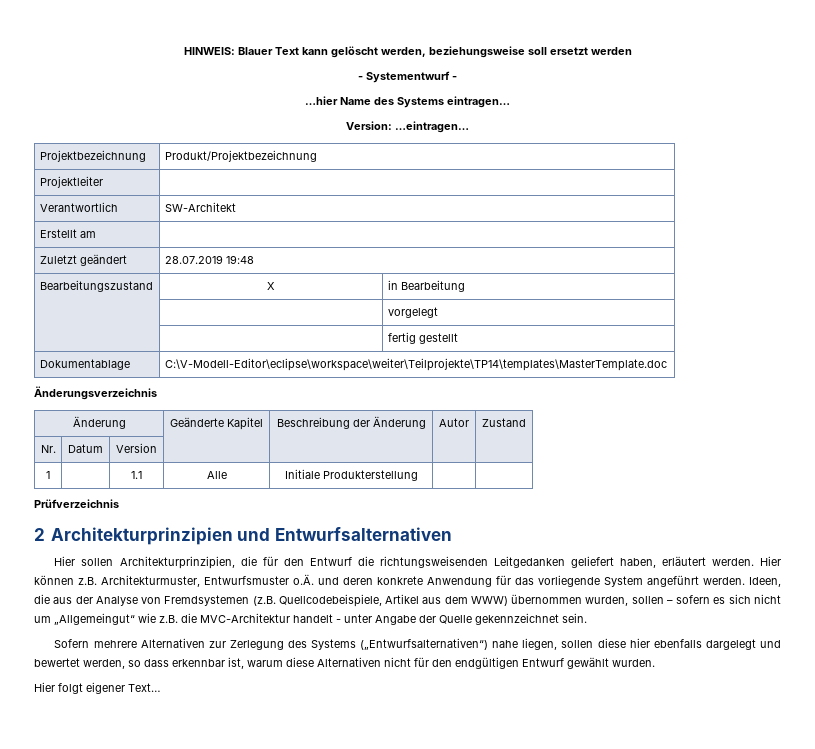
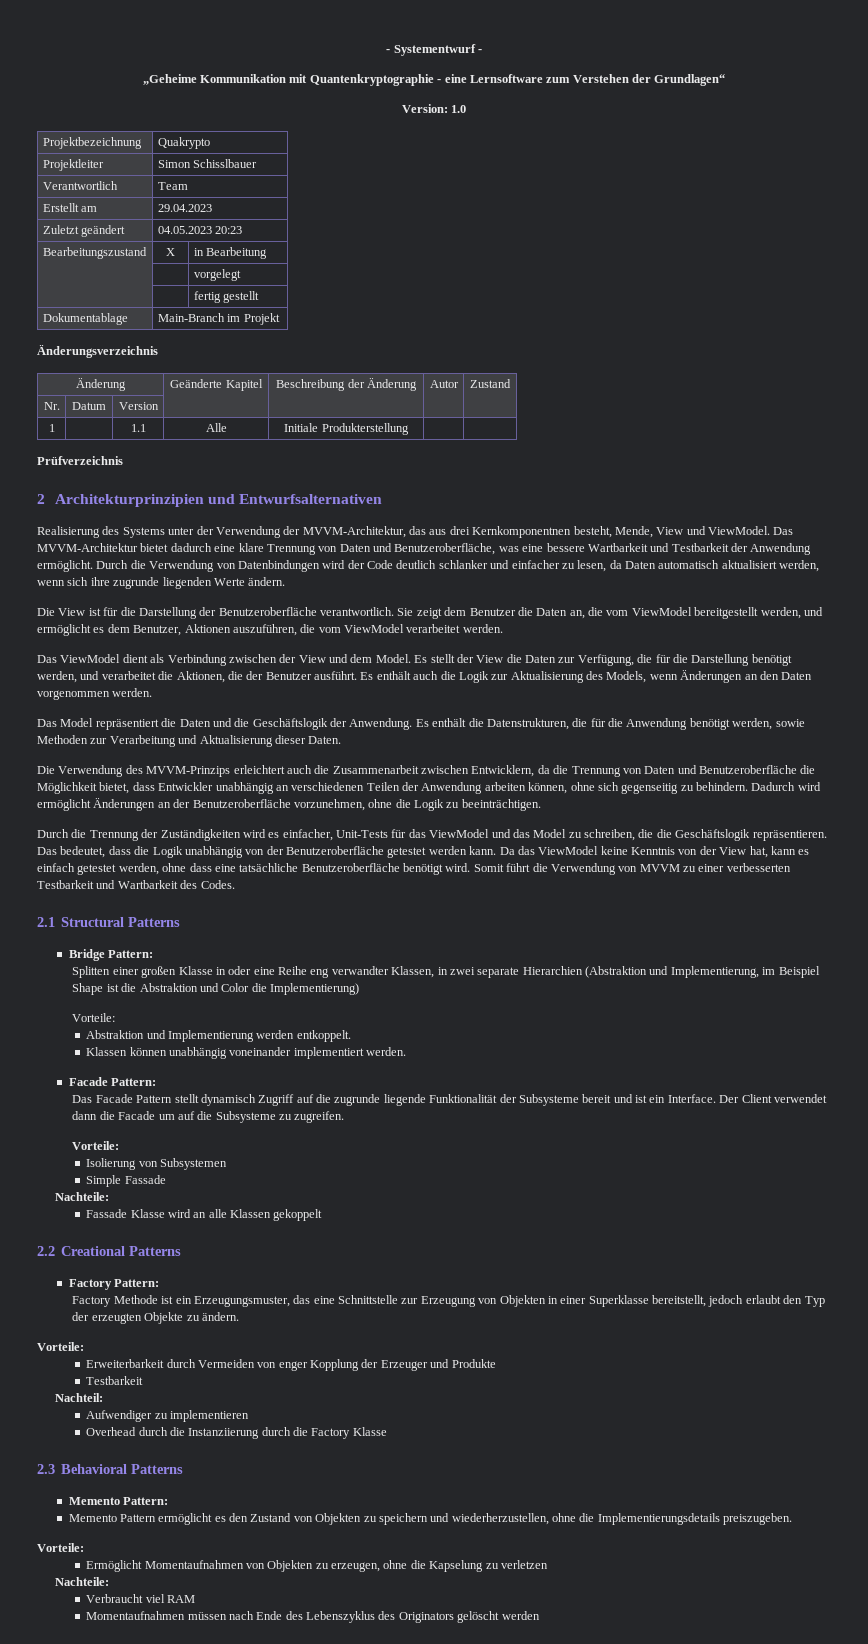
- HINWEIS: Blauer Text kann gelöscht werden, beziehungsweise soll ersetzt werden
  - Systementwurf -
- …hier Name des Systems eintragen…
+ „Geheime Kommunikation mit Quantenkryptographie - eine Lernsoftware zum Verstehen der Grundlagen“
- Version: …eintragen…
+ Version: 1.0
- Projektbezeichnung | Produkt/Projektbezeichnung
+ Projektbezeichnung | Quakrypto
- Projektleiter |
+ Projektleiter | Simon Schisslbauer
- Verantwortlich | SW-Architekt
+ Verantwortlich | Team
- Erstellt am |
+ Erstellt am | 29.04.2023
- Zuletzt geändert | 28.07.2019 19:48
+ Zuletzt geändert | 04.05.2023 20:23
- Dokumentablage | C:\V-Modell-Editor\eclipse\workspace\weiter\Teilprojekte\TP14\templates\MasterTemplate.doc
+ Dokumentablage | Main-Branch im Projekt
- Hier sollen Architekturprinzipien, die für den Entwurf die richtungsweisenden Leitgedanken geliefert haben, erläutert werden. Hier können z.B. Architekturmuster, Entwurfsmuster o.Ä. und deren konkrete Anwendung für das vorliegende System angeführt werden. Ideen, die aus der Analyse von Fremdsystemen (z.B. Quellcodebeispiele, Artikel aus dem WWW) übernommen wurden, sollen – sofern es sich nicht um „Allgemeingut“ wie z.B. die MVC-Architektur handelt - unter Angabe der Quelle gekennzeichnet sein.
- Sofern mehrere Alternativen zur Zerlegung des Systems („Entwurfsalternativen“) nahe liegen, sollen diese hier ebenfalls dargelegt und bewertet werden, so dass erkennbar ist, warum diese Alternativen nicht für den endgültigen Entwurf gewählt wurden.
- Hier folgt eigener Text…
+ Realisierung des Systems unter der Verwendung der MVVM-Architektur, das aus drei Kernkomponentnen besteht, Mende, View und ViewModel. Das MVVM-Architektur bietet dadurch eine klare Trennung von Daten und Benutzeroberfläche, was eine bessere Wartbarkeit und Testbarkeit der Anwendung ermöglicht. Durch die Verwendung von Datenbindungen wird der Code deutlich schlanker und einfacher zu lesen, da Daten automatisch aktualisiert werden, wenn sich ihre zugrunde liegenden Werte ändern.
+ Die View ist für die Darstellung der Benutzeroberfläche verantwortlich. Sie zeigt dem Benutzer die Daten an, die vom ViewModel bereitgestellt werden, und ermöglicht es dem Benutzer, Aktionen auszuführen, die vom ViewModel verarbeitet werden.
+ Das ViewModel dient als Verbindung zwischen der View und dem Model. Es stellt der View die Daten zur Verfügung, die für die Darstellung benötigt werden, und verarbeitet die Aktionen, die der Benutzer ausführt. Es enthält auch die Logik zur Aktualisierung des Models, wenn Änderungen an den Daten vorgenommen werden.
+ Das Model repräsentiert die Daten und die Geschäftslogik der Anwendung. Es enthält die Datenstrukturen, die für die Anwendung benötigt werden, sowie Methoden zur Verarbeitung und Aktualisierung dieser Daten.
+ Die Verwendung des MVVM-Prinzips erleichtert auch die Zusammenarbeit zwischen Entwicklern, da die Trennung von Daten und Benutzeroberfläche die Möglichkeit bietet, dass Entwickler unabhängig an verschiedenen Teilen der Anwendung arbeiten können, ohne sich gegenseitig zu behindern. Dadurch wird ermöglicht Änderungen an der Benutzeroberfläche vorzunehmen, ohne die Logik zu beeinträchtigen.
+ Durch die Trennung der Zuständigkeiten wird es einfacher, Unit-Tests für das ViewModel und das Model zu schreiben, die die Geschäftslogik repräsentieren. Das bedeutet, dass die Logik unabhängig von der Benutzeroberfläche getestet werden kann. Da das ViewModel keine Kenntnis von der View hat, kann es einfach getestet werden, ohne dass eine tatsächliche Benutzeroberfläche benötigt wird. Somit führt die Verwendung von MVVM zu einer verbesserten Testbarkeit und Wartbarkeit des Codes.
+ 2.1 Structural Patterns
+ Bridge Pattern:
+ Splitten einer großen Klasse in oder eine Reihe eng verwandter Klassen, in zwei separate Hierarchien (Abstraktion und Implementierung, im Beispiel Shape ist die Abstraktion und Color die Implementierung)
+ Vorteile:
+ Abstraktion und Implementierung werden entkoppelt.
+ Klassen können unabhängig voneinander implementiert werden.
+ Facade Pattern:
+ Das Facade Pattern stellt dynamisch Zugriff auf die zugrunde liegende Funktionalität der Subsysteme bereit und ist ein Interface. Der Client verwendet dann die Facade um auf die Subsysteme zu zugreifen.
+ Vorteile:
+ Isolierung von Subsystemen
+ Simple Fassade
+ Nachteile:
+ Fassade Klasse wird an alle Klassen gekoppelt
+ 2.2 Creational Patterns
+ Factory Pattern:
+ Factory Methode ist ein Erzeugungsmuster, das eine Schnittstelle zur Erzeugung von Objekten in einer Superklasse bereitstellt, jedoch erlaubt den Typ der erzeugten Objekte zu ändern.
+ Vorteile:
+ Erweiterbarkeit durch Vermeiden von enger Kopplung der Erzeuger und Produkte
+ Testbarkeit
+ Nachteil:
+ Aufwendiger zu implementieren
+ Overhead durch die Instanziierung durch die Factory Klasse
+ 2.3 Behavioral Patterns
+ Memento Pattern:
+ Memento Pattern ermöglicht es den Zustand von Objekten zu speichern und wiederherzustellen, ohne die Implementierungsdetails preiszugeben.
+ Vorteile:
+ Ermöglicht Momentaufnahmen von Objekten zu erzeugen, ohne die Kapselung zu verletzen
+ Nachteile:
+ Verbraucht viel RAM
+ Momentaufnahmen müssen nach Ende des Lebenszyklus des Originators gelöscht werden

